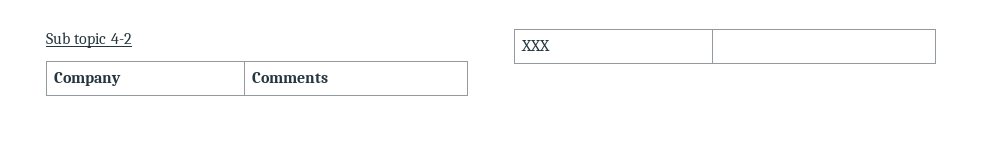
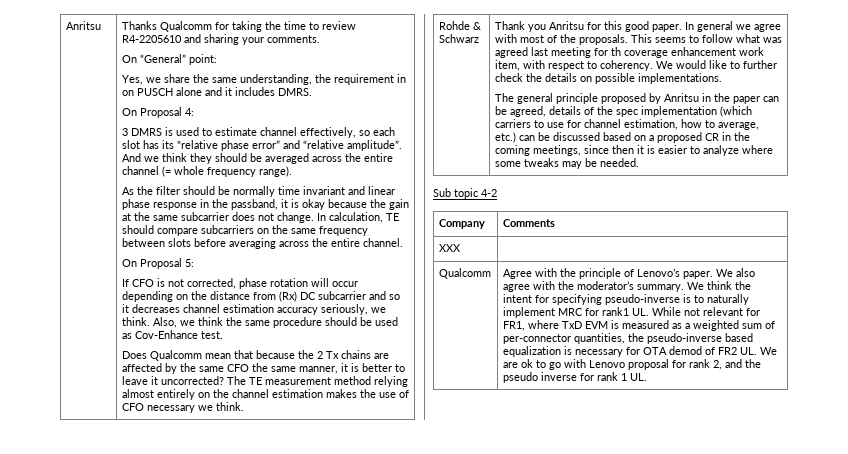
+ Anritsu | Thanks Qualcomm for taking the time to review R4-2205610 and sharing your comments.
+ On “General” point:
+ Yes, we share the same understanding, the requirement in on PUSCH alone and it includes DMRS.
+ On Proposal 4:
+ 3 DMRS is used to estimate channel effectively, so each slot has its “relative phase error” and “relative amplitude”. And we think they should be averaged across the entire channel (= whole frequency range).
+ As the filter should be normally time invariant and linear phase response in the passband, it is okay because the gain at the same subcarrier does not change. In calculation, TE should compare subcarriers on the same frequency between slots before averaging across the entire channel.
+ On Proposal 5:
+ If CFO is not corrected, phase rotation will occur depending on the distance from (Rx) DC subcarrier and so it decreases channel estimation accuracy seriously, we think. Also, we think the same procedure should be used as Cov-Enhance test.
+ Does Qualcomm mean that because the 2 Tx chains are affected by the same CFO the same manner, it is better to leave it uncorrected? The TE measurement method relying almost entirely on the channel estimation makes the use of CFO necessary we think.
+ Rohde & Schwarz | Thank you Anritsu for this good paper. In general we agree with most of the proposals. This seems to follow what was agreed last meeting for th coverage enhancement work item, with respect to coherency. We would like to further check the details on possible implementations.
+ The general principle proposed by Anritsu in the paper can be agreed, details of the spec implementation (which carriers to use for channel estimation, how to average, etc.) can be discussed based on a proposed CR in the coming meetings, since then it is easier to analyze where some tweaks may be needed.
+ Qualcomm | Agree with the principle of Lenovo’s paper. We also agree with the moderator’s summary. We think the intent for specifying pseudo-inverse is to naturally implement MRC for rank1 UL. While not relevant for FR1, where TxD EVM is measured as a weighted sum of per-connector quantities, the pseudo-inverse based equalization is necessary for OTA demod of FR2 UL. We are ok to go with Lenovo proposal for rank 2, and the pseudo inverse for rank 1 UL.

